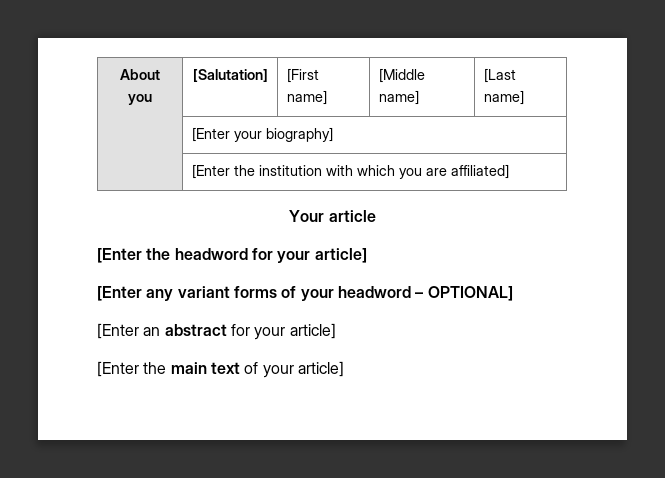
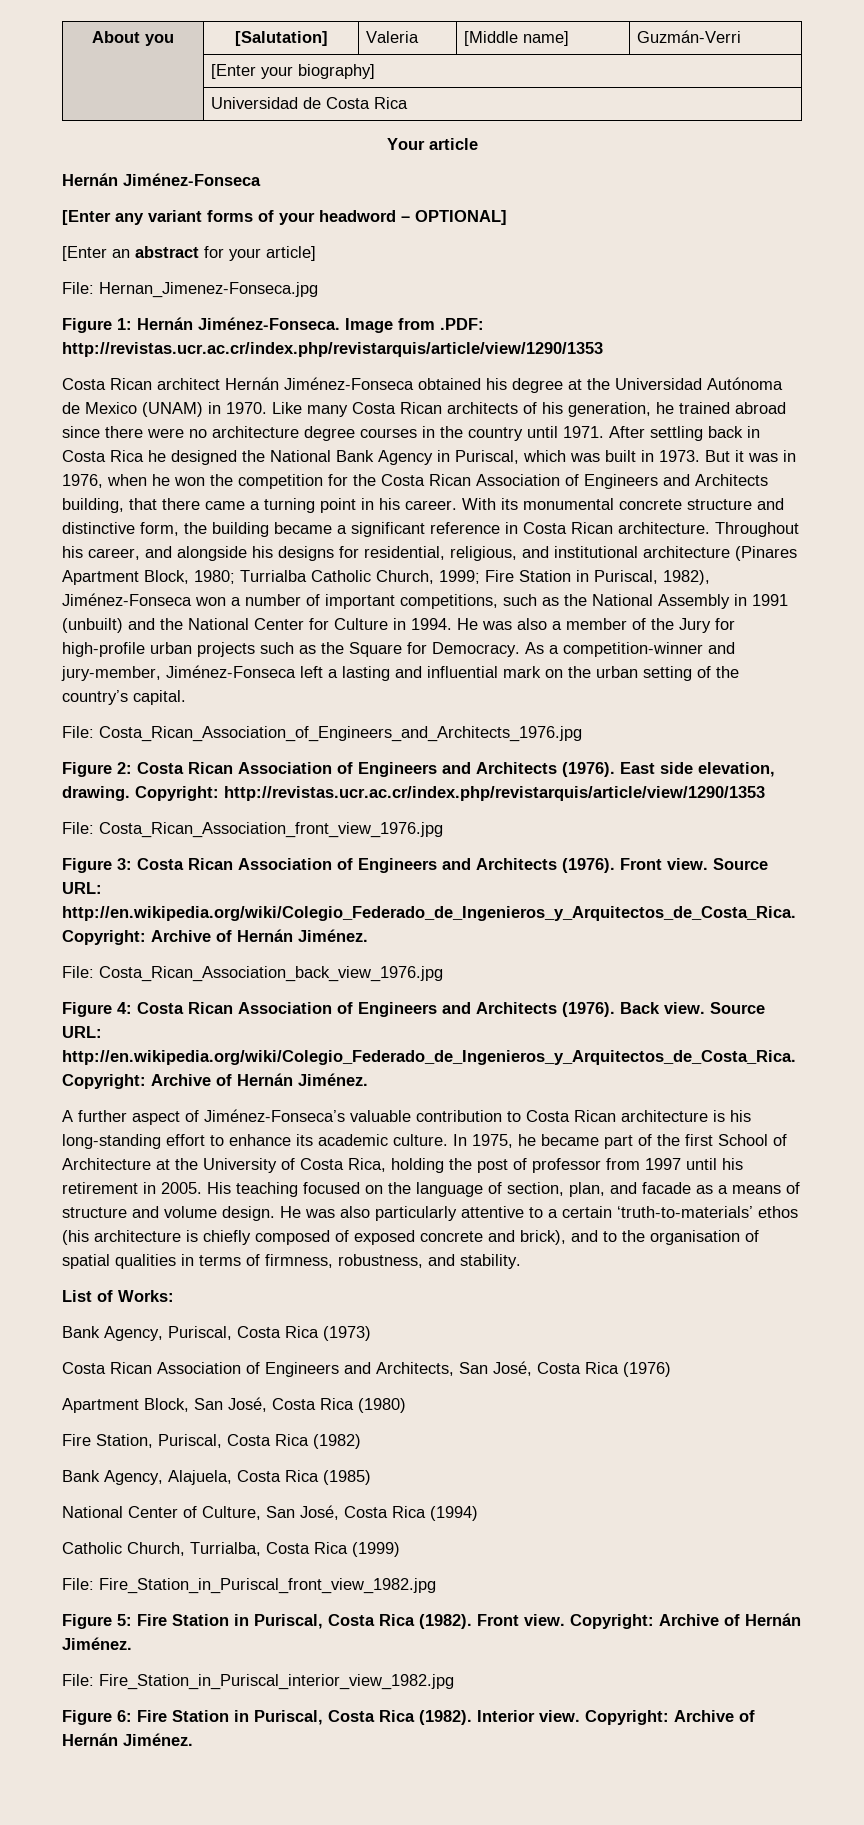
- About you | [Salutation] | [First name] | [Middle name] | [Last name]
+ About you | [Salutation] | Valeria | [Middle name] | Guzmán-Verri
- | [Enter the institution with which you are affiliated]
+ | Universidad de Costa Rica
  Your article
- [Enter the headword for your article]
+ Hernán Jiménez-Fonseca
- [Enter the main text of your article]
+ File: Hernan_Jimenez-Fonseca.jpg
+ Figure 1: Hernán Jiménez-Fonseca. Image from .PDF: http://revistas.ucr.ac.cr/index.php/revistarquis/article/view/1290/1353
+ Costa Rican architect Hernán Jiménez-Fonseca obtained his degree at the Universidad Autónoma de Mexico (UNAM) in 1970. Like many Costa Rican architects of his generation, he trained abroad since there were no architecture degree courses in the country until 1971. After settling back in Costa Rica he designed the National Bank Agency in Puriscal, which was built in 1973. But it was in 1976, when he won the competition for the Costa Rican Association of Engineers and Architects building, that there came a turning point in his career. With its monumental concrete structure and distinctive form, the building became a significant reference in Costa Rican architecture. Throughout his career, and alongside his designs for residential, religious, and institutional architecture (Pinares Apartment Block, 1980; Turrialba Catholic Church, 1999; Fire Station in Puriscal, 1982), Jiménez-Fonseca won a number of important competitions, such as the National Assembly in 1991 (unbuilt) and the National Center for Culture in 1994. He was also a member of the Jury for high-profile urban projects such as the Square for Democracy. As a competition-winner and jury-member, Jiménez-Fonseca left a lasting and influential mark on the urban setting of the country’s capital.
+ File: Costa_Rican_Association_of_Engineers_and_Architects_1976.jpg
+ Figure 2: Costa Rican Association of Engineers and Architects (1976). East side elevation, drawing. Copyright: http://revistas.ucr.ac.cr/index.php/revistarquis/article/view/1290/1353
+ File: Costa_Rican_Association_front_view_1976.jpg
+ Figure 3: Costa Rican Association of Engineers and Architects (1976). Front view. Source URL: http://en.wikipedia.org/wiki/Colegio_Federado_de_Ingenieros_y_Arquitectos_de_Costa_Rica. Copyright: Archive of Hernán Jiménez.
+ File: Costa_Rican_Association_back_view_1976.jpg
+ Figure 4: Costa Rican Association of Engineers and Architects (1976). Back view. Source URL: http://en.wikipedia.org/wiki/Colegio_Federado_de_Ingenieros_y_Arquitectos_de_Costa_Rica. Copyright: Archive of Hernán Jiménez.
+ A further aspect of Jiménez-Fonseca’s valuable contribution to Costa Rican architecture is his long-standing effort to enhance its academic culture. In 1975, he became part of the first School of Architecture at the University of Costa Rica, holding the post of professor from 1997 until his retirement in 2005. His teaching focused on the language of section, plan, and facade as a means of structure and volume design. He was also particularly attentive to a certain ‘truth-to-materials’ ethos (his architecture is chiefly composed of exposed concrete and brick), and to the organisation of spatial qualities in terms of firmness, robustness, and stability.
+ List of Works:
+ Bank Agency, Puriscal, Costa Rica (1973)
+ Costa Rican Association of Engineers and Architects, San José, Costa Rica (1976)
+ Apartment Block, San José, Costa Rica (1980)
+ Fire Station, Puriscal, Costa Rica (1982)
+ Bank Agency, Alajuela, Costa Rica (1985)
+ National Center of Culture, San José, Costa Rica (1994)
+ Catholic Church, Turrialba, Costa Rica (1999)
+ File: Fire_Station_in_Puriscal_front_view_1982.jpg
+ Figure 5: Fire Station in Puriscal, Costa Rica (1982). Front view. Copyright: Archive of Hernán Jiménez.
+ File: Fire_Station_in_Puriscal_interior_view_1982.jpg
+ Figure 6: Fire Station in Puriscal, Costa Rica (1982). Interior view. Copyright: Archive of Hernán Jiménez.

